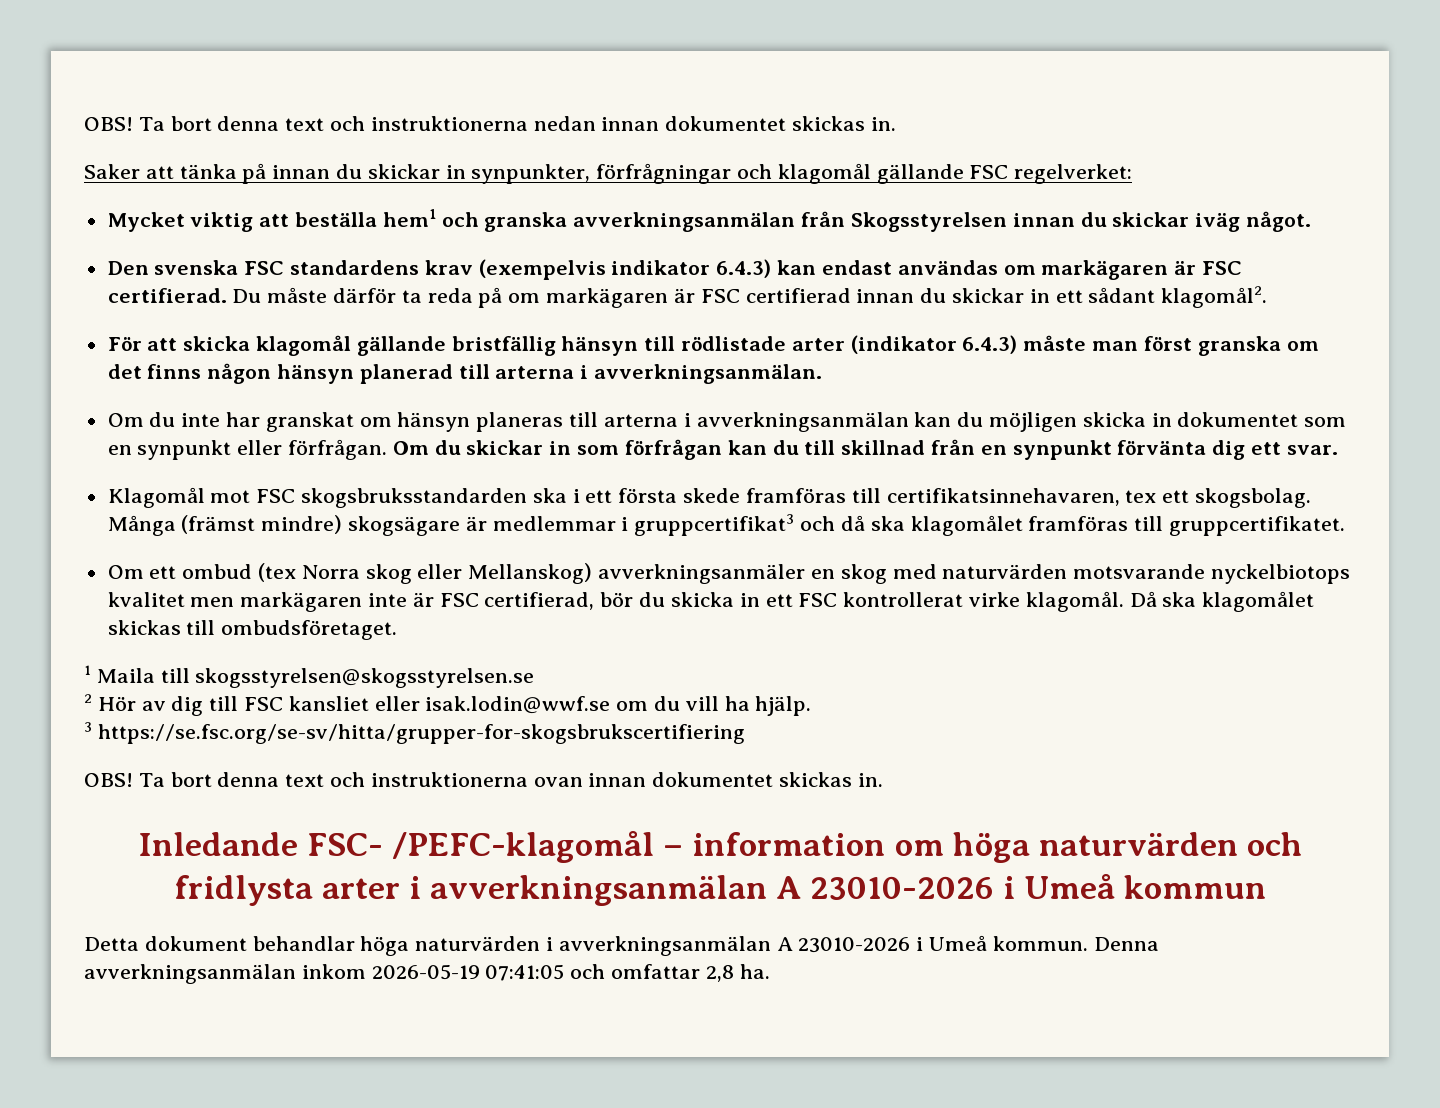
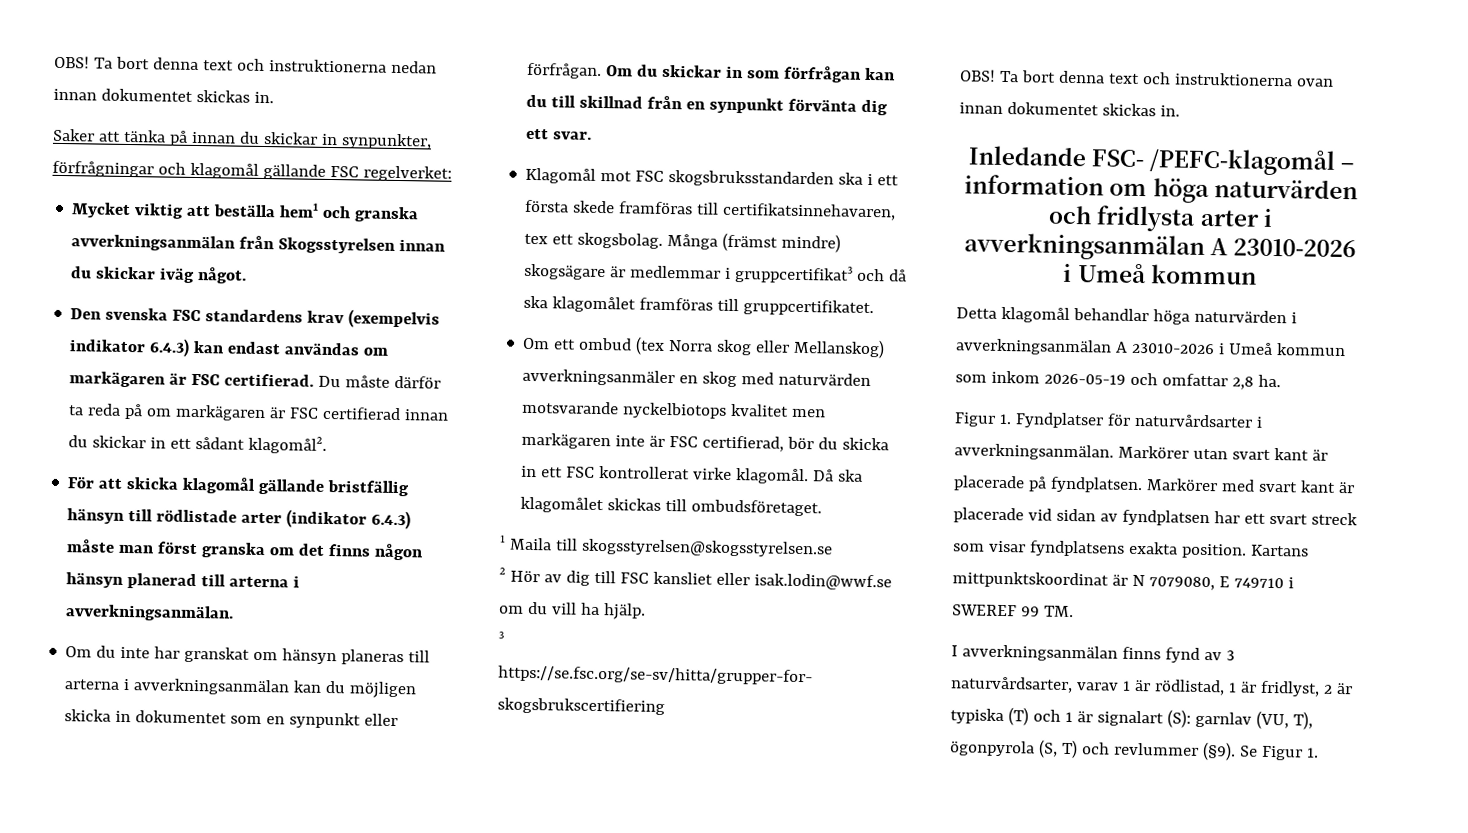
- Detta dokument behandlar höga naturvärden i avverkningsanmälan A 23010-2026 i Umeå kommun. Denna avverkningsanmälan inkom 2026-05-19 07:41:05 och omfattar 2,8 ha.
+ Detta klagomål behandlar höga naturvärden i avverkningsanmälan A 23010-2026 i Umeå kommun som inkom 2026-05-19 och omfattar 2,8 ha.
+ Figur 1. Fyndplatser för naturvårdsarter i avverkningsanmälan. Markörer utan svart kant är placerade på fyndplatsen. Markörer med svart kant är placerade vid sidan av fyndplatsen har ett svart streck som visar fyndplatsens exakta position. Kartans mittpunktskoordinat är N 7079080, E 749710 i SWEREF 99 TM.
+ I avverkningsanmälan finns fynd av 3 naturvårdsarter, varav 1 är rödlistad, 1 är fridlyst, 2 är typiska (T) och 1 är signalart (S): garnlav (VU, T), ögonpyrola (S, T) och revlummer (§9). Se Figur 1.

